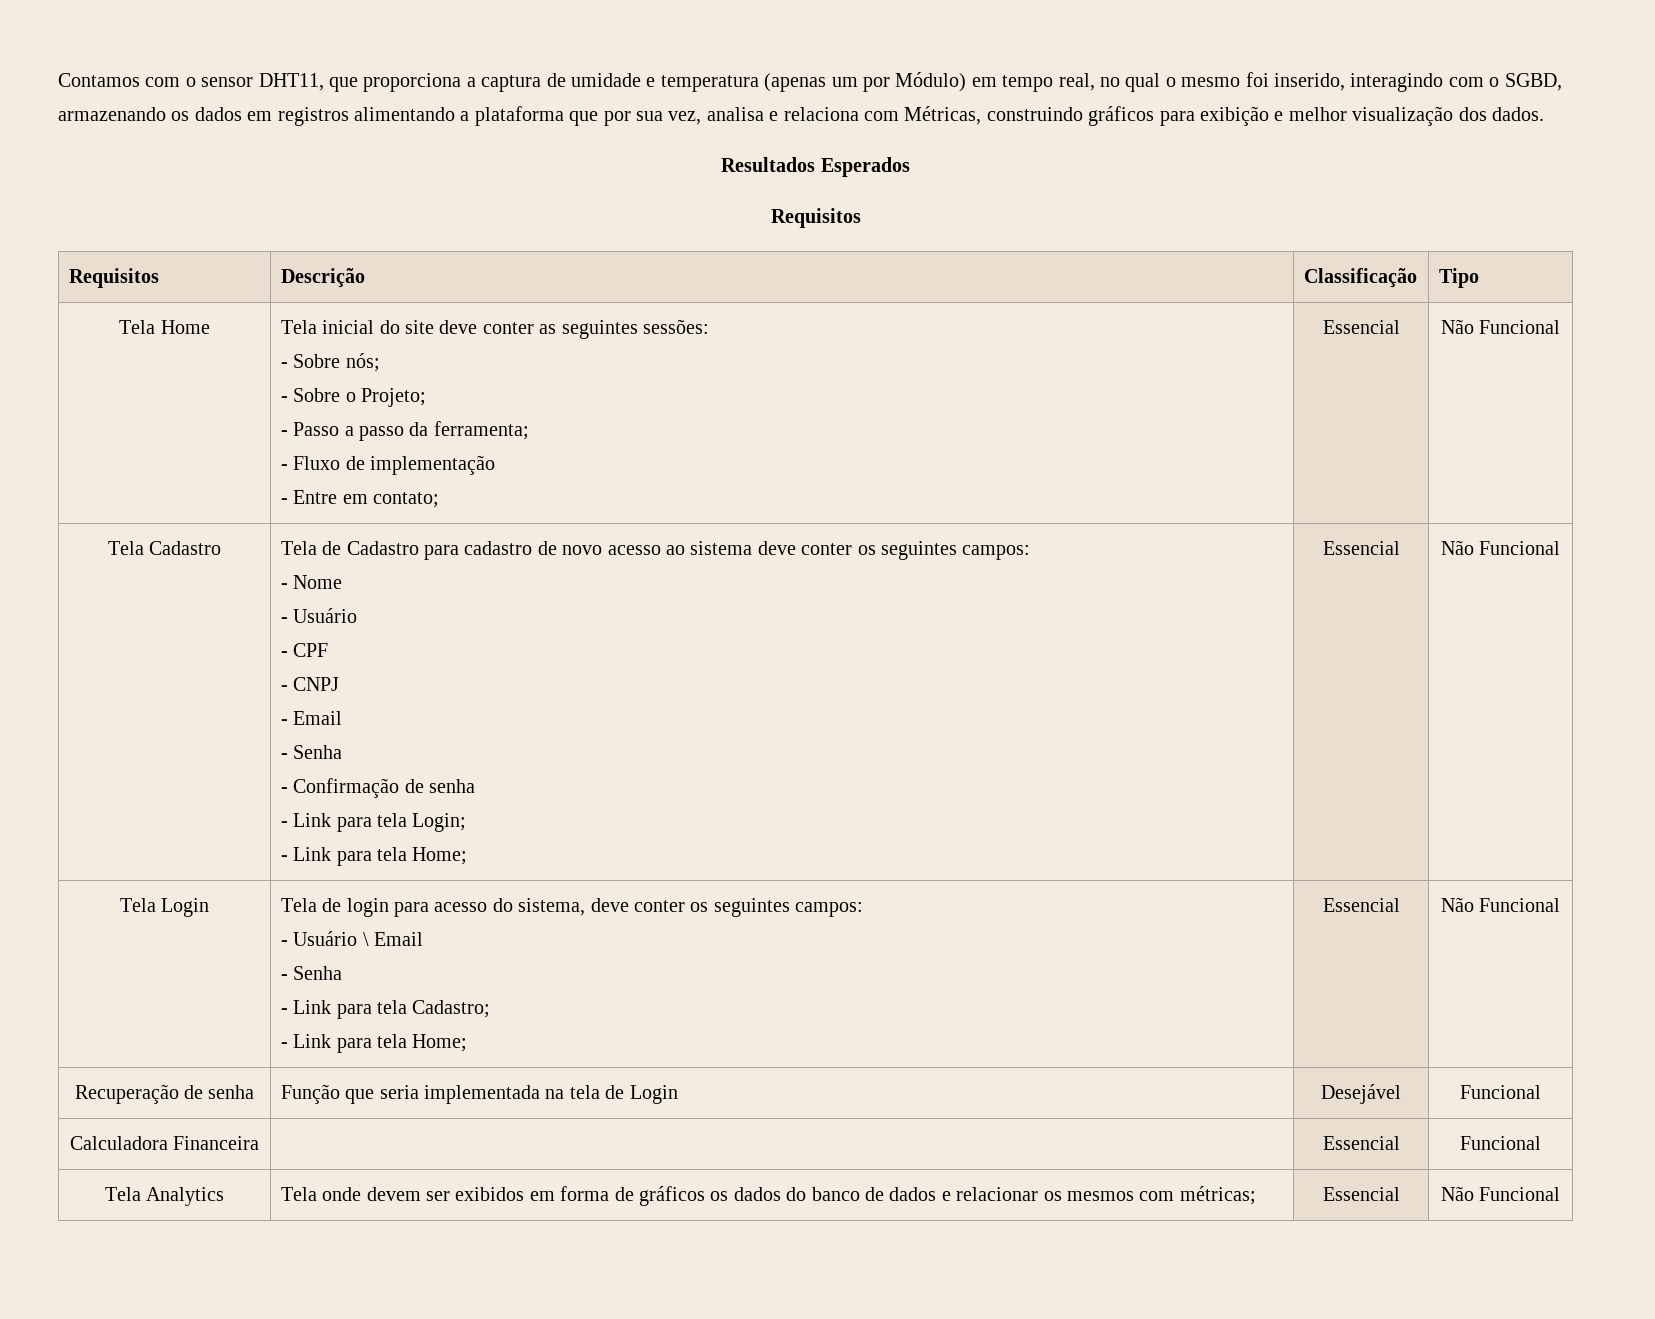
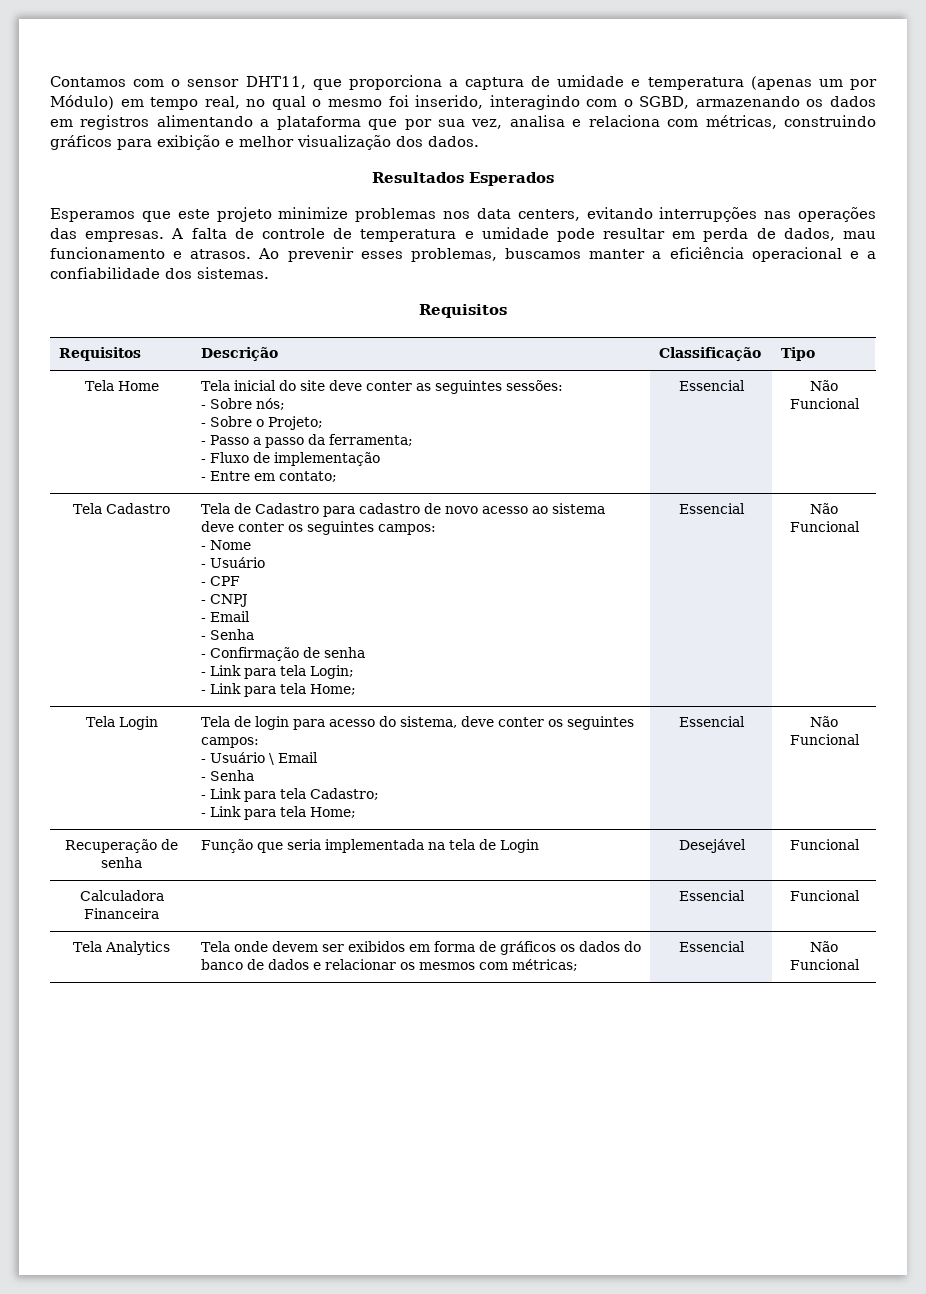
- Contamos com o sensor DHT11, que proporciona a captura de umidade e temperatura (apenas um por Módulo) em tempo real, no qual o mesmo foi inserido, interagindo com o SGBD, armazenando os dados em registros alimentando a plataforma que por sua vez, analisa e relaciona com Métricas, construindo gráficos para exibição e melhor visualização dos dados.
+ Contamos com o sensor DHT11, que proporciona a captura de umidade e temperatura (apenas um por Módulo) em tempo real, no qual o mesmo foi inserido, interagindo com o SGBD, armazenando os dados em registros alimentando a plataforma que por sua vez, analisa e relaciona com métricas, construindo gráficos para exibição e melhor visualização dos dados.
+ Esperamos que este projeto minimize problemas nos data centers, evitando interrupções nas operações das empresas. A falta de controle de temperatura e umidade pode resultar em perda de dados, mau funcionamento e atrasos. Ao prevenir esses problemas, buscamos manter a eficiência operacional e a confiabilidade dos sistemas.

